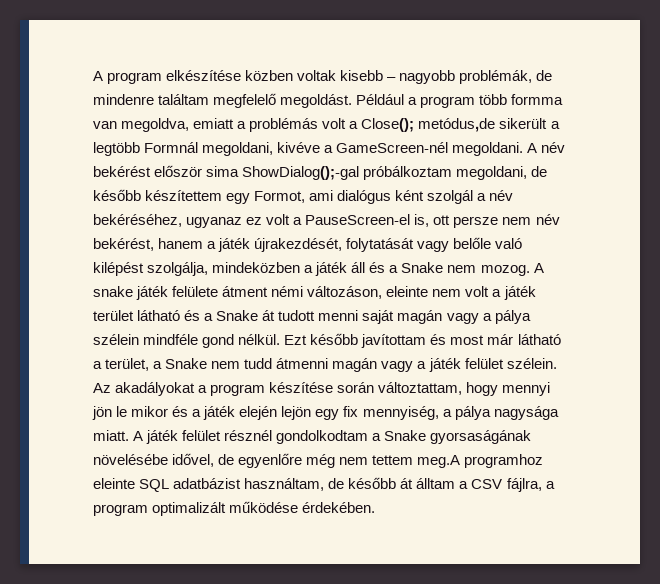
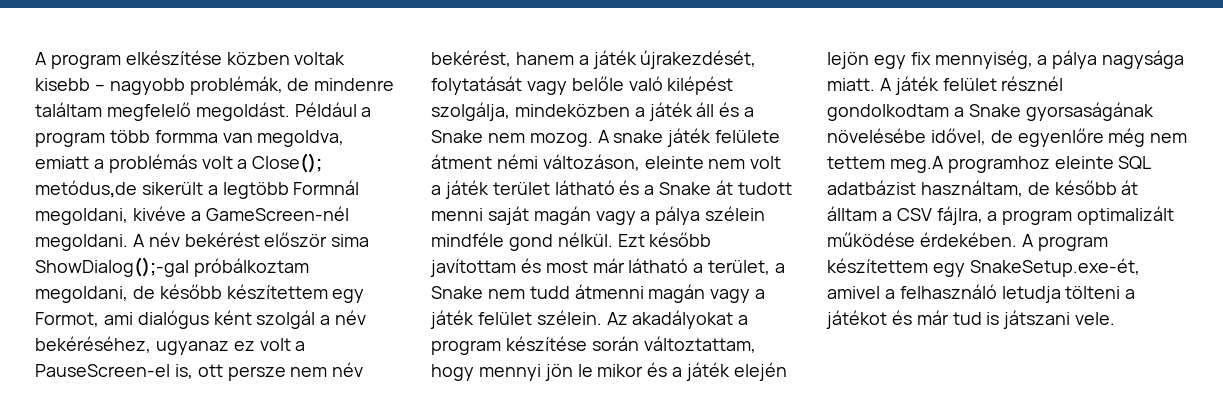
+ A program készítettem egy SnakeSetup.exe-ét, amivel a felhasználó letudja tölteni a játékot és már tud is játszani vele.

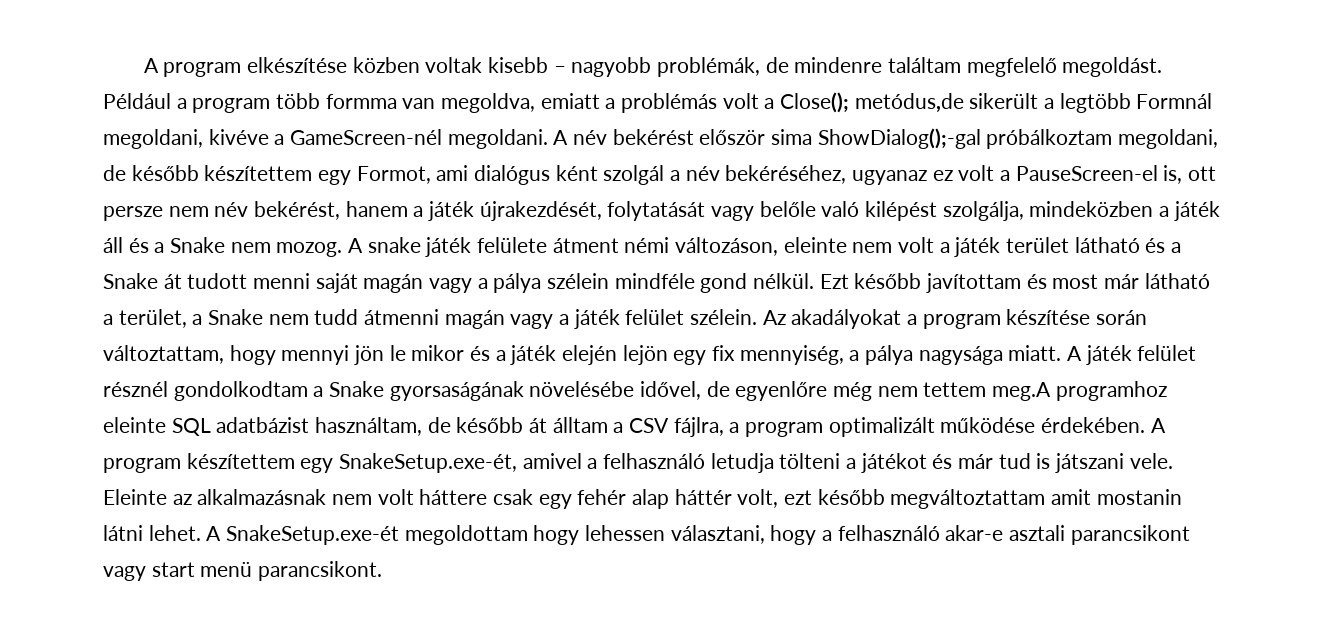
+ Eleinte az alkalmazásnak nem volt háttere csak egy fehér alap háttér volt, ezt később megváltoztattam amit mostanin látni lehet. A SnakeSetup.exe-ét megoldottam hogy lehessen választani, hogy a felhasználó akar-e asztali parancsikont vagy start menü parancsikont.

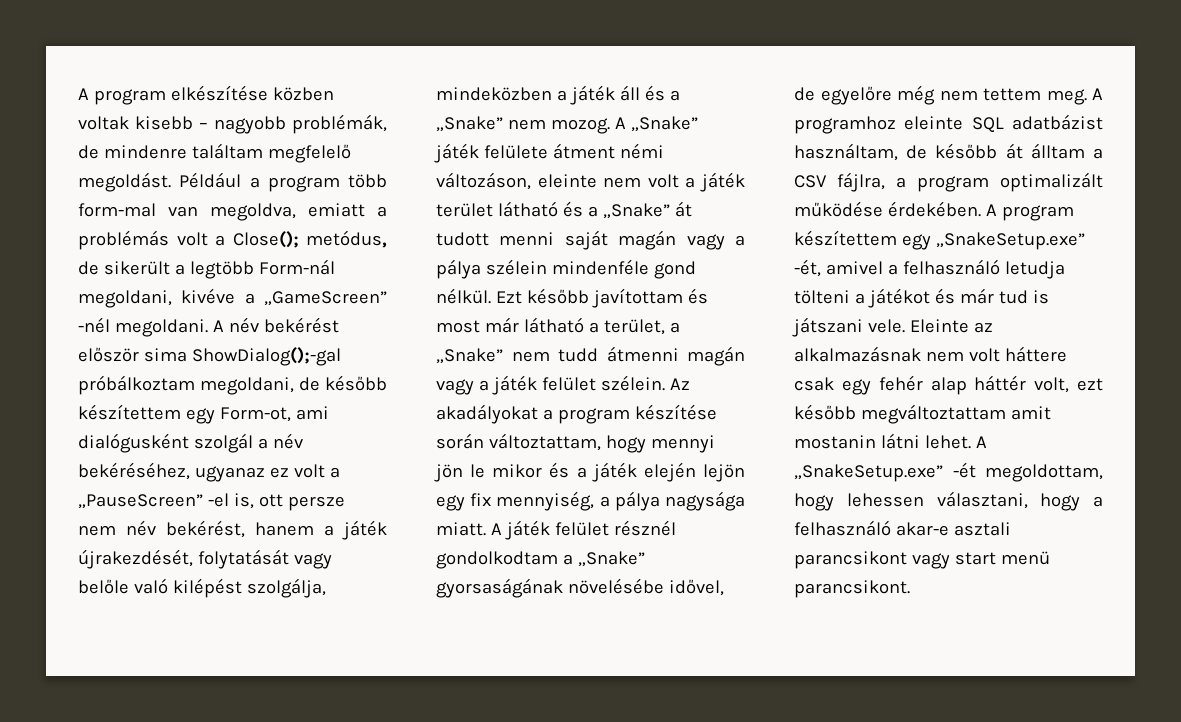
- Például a program több formma van megoldva, emiatt a problémás volt a Close(); metódus,de sikerült a legtöbb Formnál megoldani, kivéve a GameScreen-nél megoldani.
+ Például a program több form-mal van megoldva, emiatt a problémás volt a Close(); metódus, de sikerült a legtöbb Form-nál megoldani, kivéve a „GameScreen” -nél megoldani.
- A név bekérést először sima ShowDialog();-gal próbálkoztam megoldani, de később készítettem egy Formot, ami dialógus ként szolgál a név bekéréséhez, ugyanaz ez volt a PauseScreen-el is, ott persze nem név bekérést, hanem a játék újrakezdését, folytatását vagy belőle való kilépést szolgálja, mindeközben a játék áll és a Snake nem mozog.
+ A név bekérést először sima ShowDialog();-gal próbálkoztam megoldani, de később készítettem egy Form-ot, ami dialógusként szolgál a név bekéréséhez, ugyanaz ez volt a „PauseScreen” -el is, ott persze nem név bekérést, hanem a játék újrakezdését, folytatását vagy belőle való kilépést szolgálja, mindeközben a játék áll és a „Snake” nem mozog.
- A snake játék felülete átment némi változáson, eleinte nem volt a játék terület látható és a Snake át tudott menni saját magán vagy a pálya szélein mindféle gond nélkül.
+ A „Snake” játék felülete átment némi változáson, eleinte nem volt a játék terület látható és a „Snake” át tudott menni saját magán vagy a pálya szélein mindenféle gond nélkül.
- Ezt később javítottam és most már látható a terület, a Snake nem tudd átmenni magán vagy a játék felület szélein.
+ Ezt később javítottam és most már látható a terület, a „Snake” nem tudd átmenni magán vagy a játék felület szélein.
- A játék felület résznél gondolkodtam a Snake gyorsaságának növelésébe idővel, de egyenlőre még nem tettem meg.A programhoz eleinte SQL adatbázist használtam, de később át álltam a CSV fájlra, a program optimalizált működése érdekében.
+ A játék felület résznél gondolkodtam a „Snake” gyorsaságának növelésébe idővel, de egyelőre még nem tettem meg. A programhoz eleinte SQL adatbázist használtam, de később át álltam a CSV fájlra, a program optimalizált működése érdekében.
- A program készítettem egy SnakeSetup.exe-ét, amivel a felhasználó letudja tölteni a játékot és már tud is játszani vele.
+ A program készítettem egy „SnakeSetup.exe” -ét, amivel a felhasználó letudja tölteni a játékot és már tud is játszani vele.
- A SnakeSetup.exe-ét megoldottam hogy lehessen választani, hogy a felhasználó akar-e asztali parancsikont vagy start menü parancsikont.
+ A „SnakeSetup.exe” -ét megoldottam, hogy lehessen választani, hogy a felhasználó akar-e asztali parancsikont vagy start menü parancsikont.

